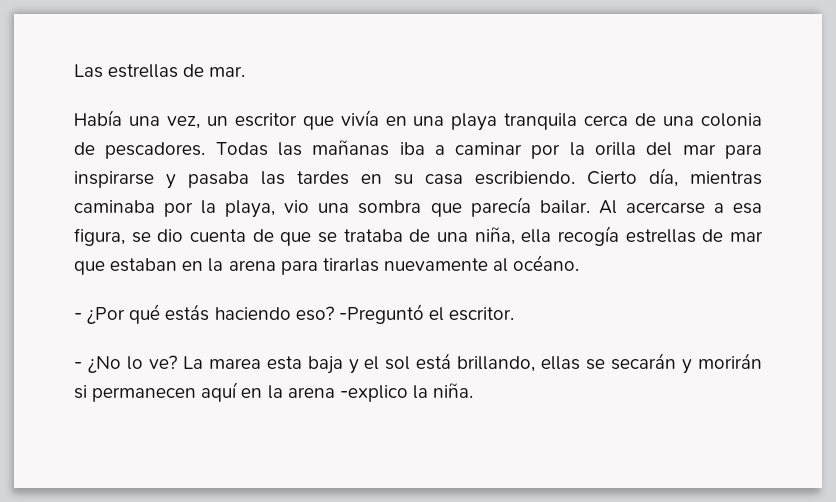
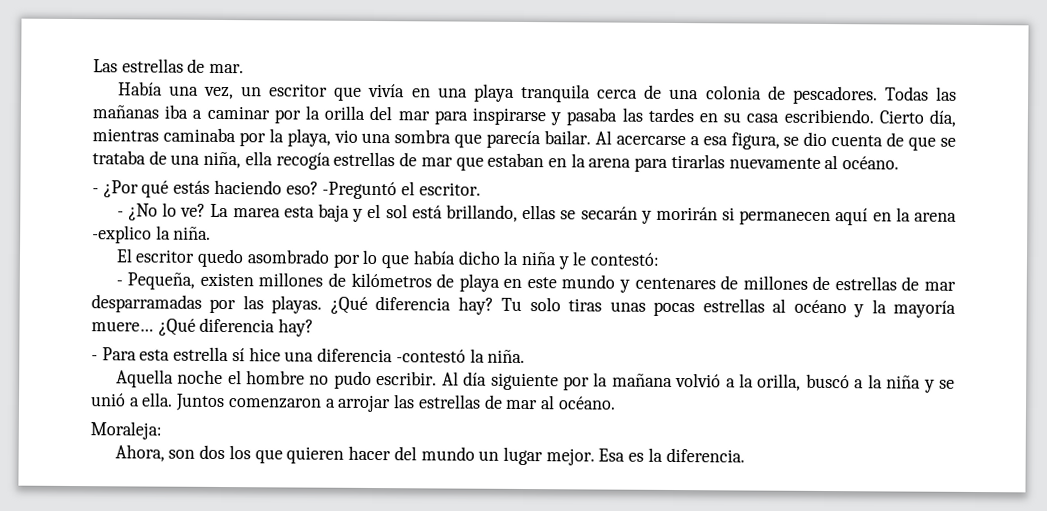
+ El escritor quedo asombrado por lo que había dicho la niña y le contestó:
+ - Pequeña, existen millones de kilómetros de playa en este mundo y centenares de millones de estrellas de mar desparramadas por las playas. ¿Qué diferencia hay? Tu solo tiras unas pocas estrellas al océano y la mayoría muere… ¿Qué diferencia hay?
+ - Para esta estrella sí hice una diferencia -contestó la niña.
+ Aquella noche el hombre no pudo escribir. Al día siguiente por la mañana volvió a la orilla, buscó a la niña y se unió a ella. Juntos comenzaron a arrojar las estrellas de mar al océano.
+ Moraleja:
+ Ahora, son dos los que quieren hacer del mundo un lugar mejor. Esa es la diferencia.

